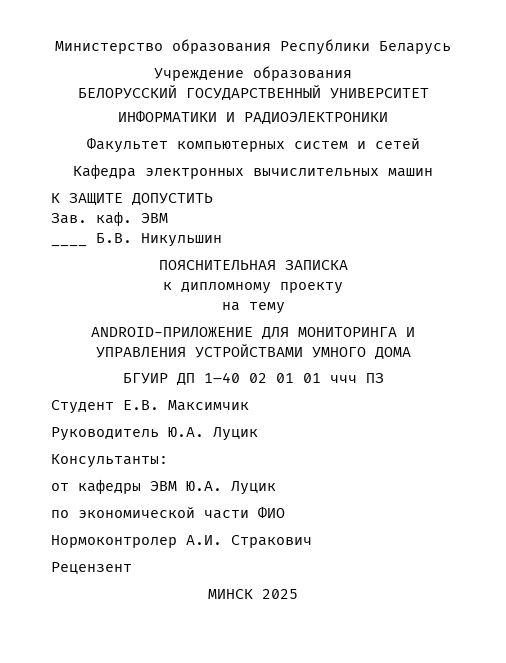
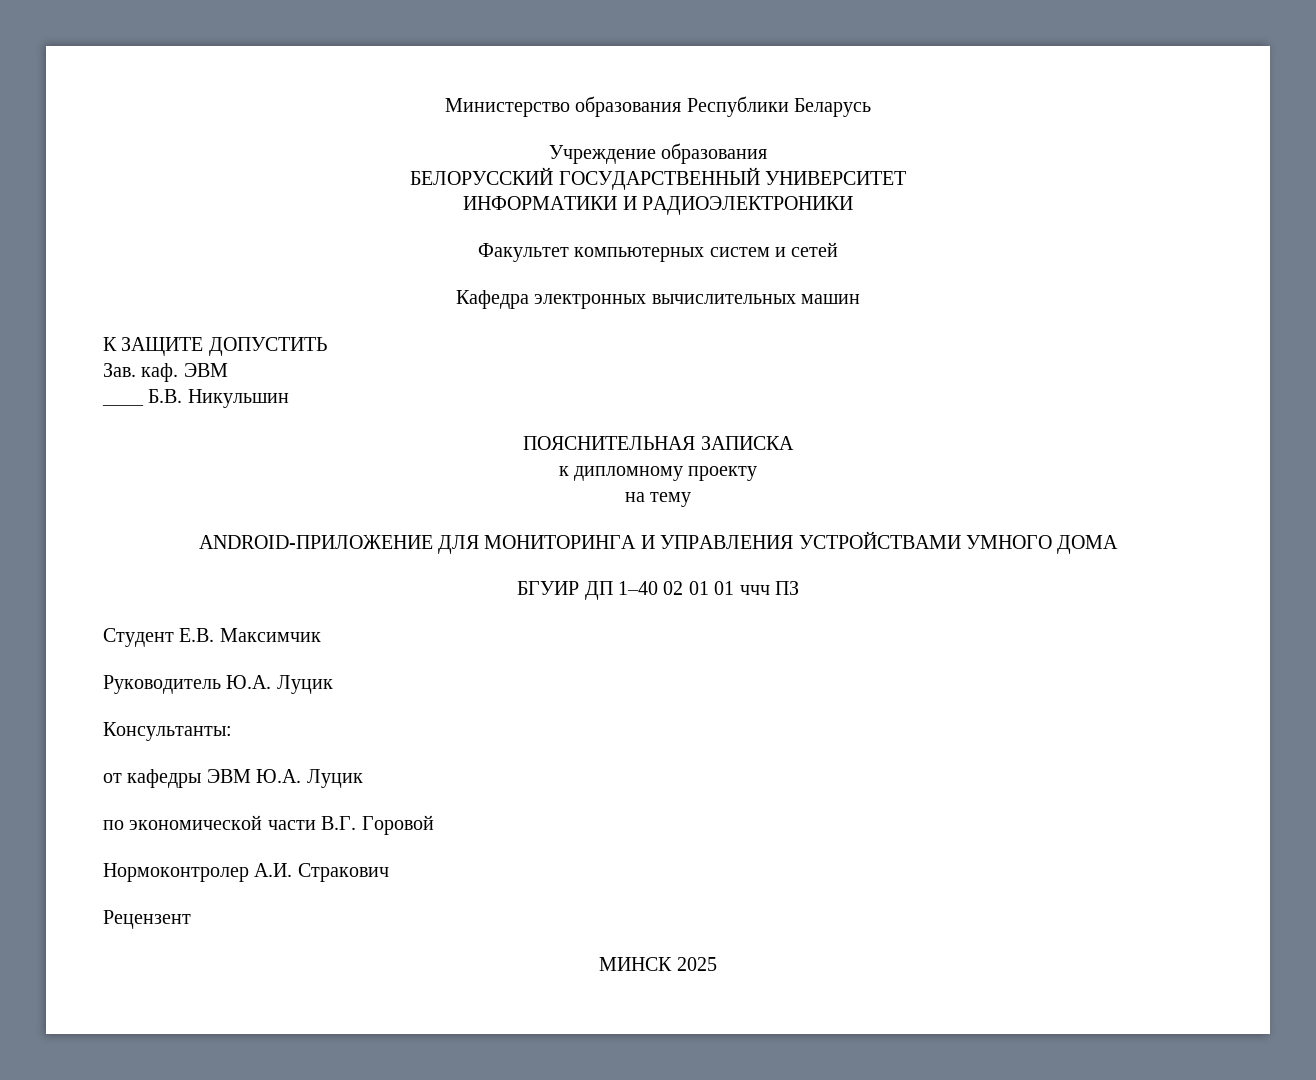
- по экономической части ФИО
+ по экономической части В.Г. Горовой

